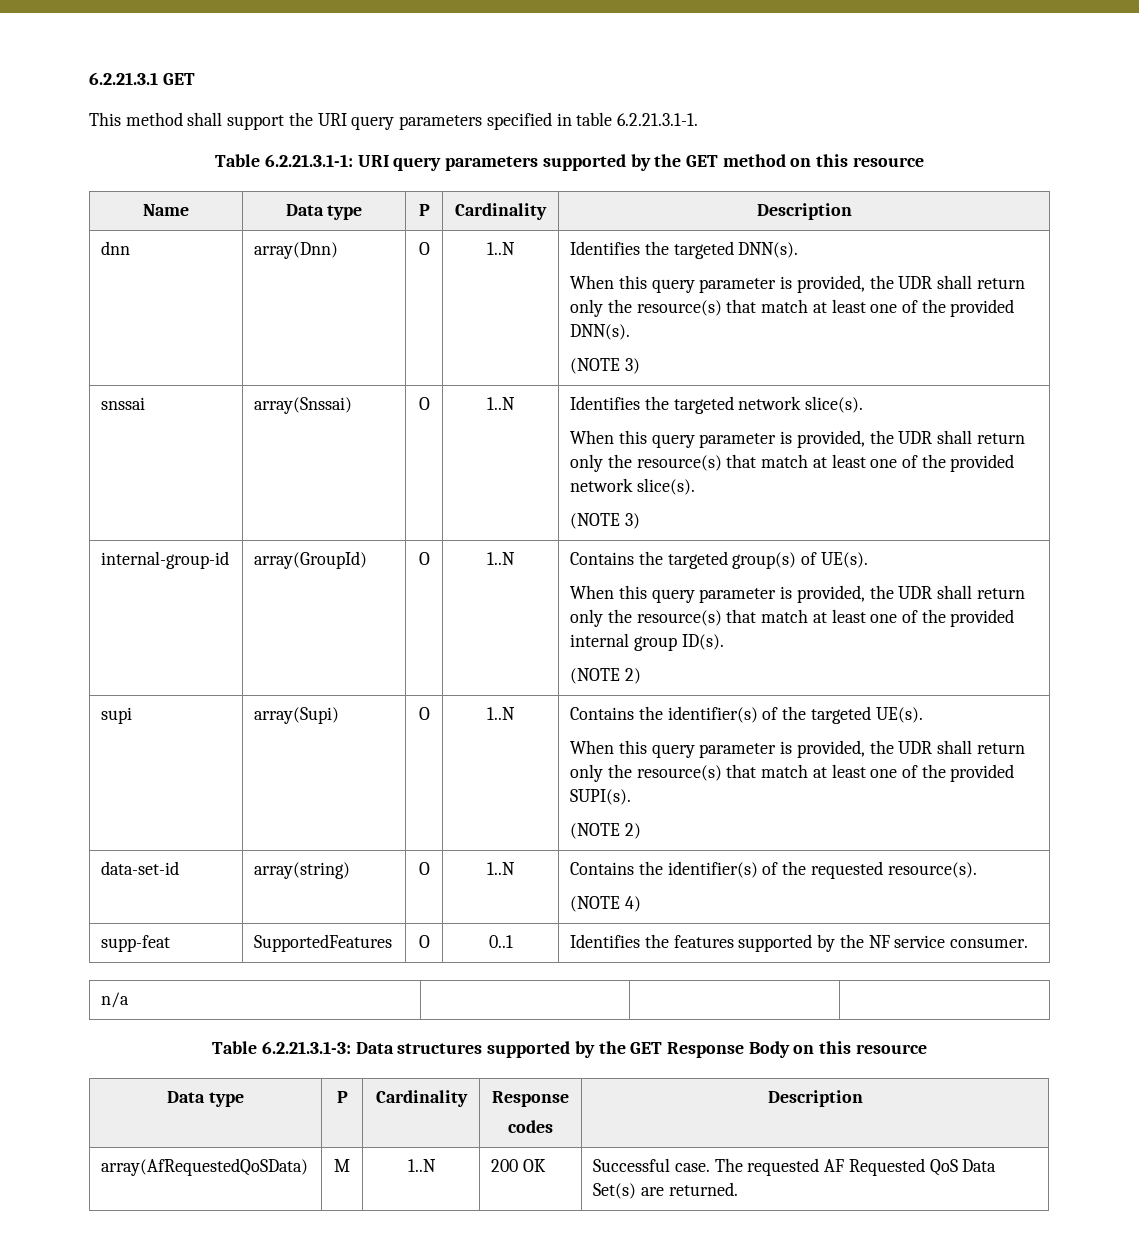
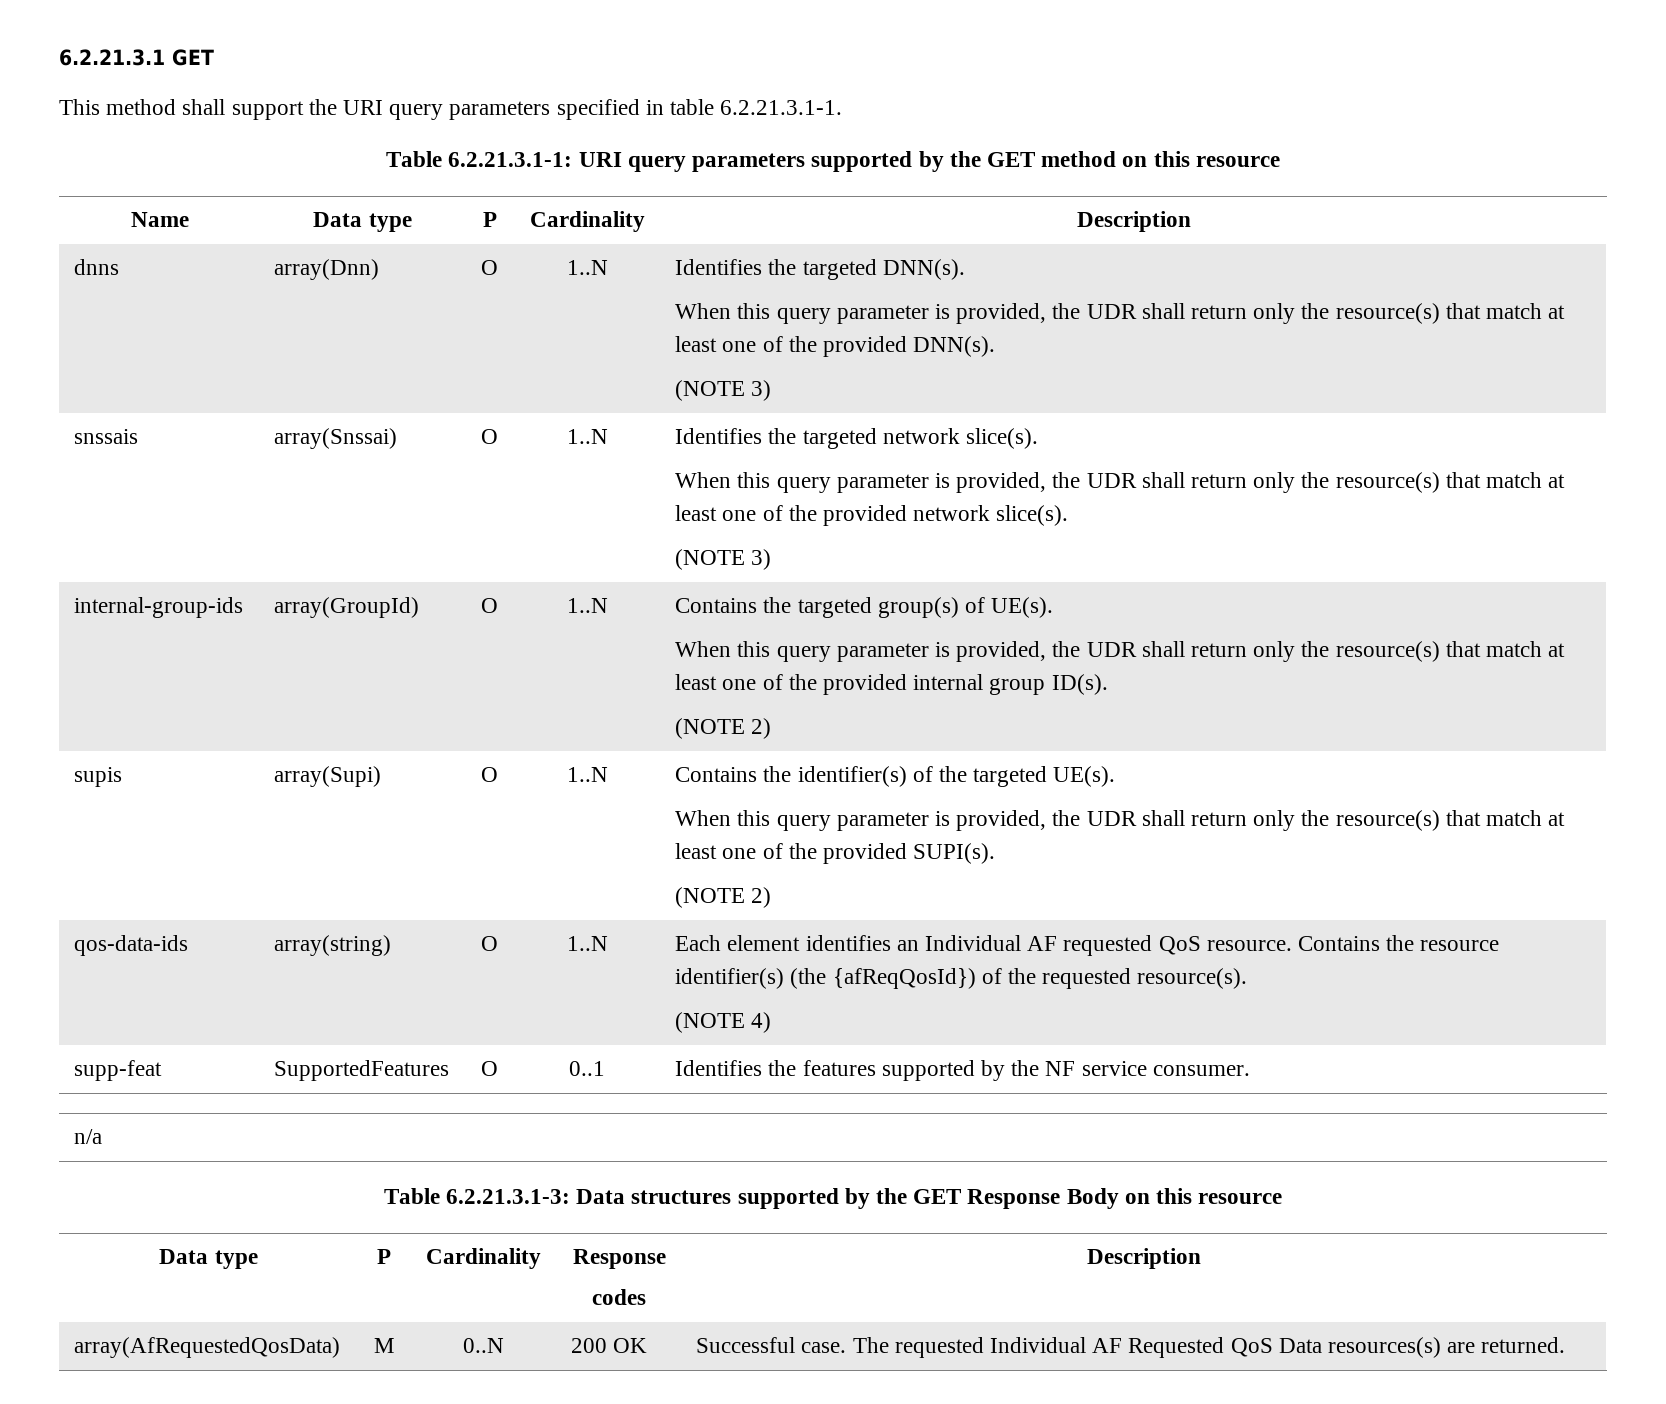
- dnn | array(Dnn) | O | 1..N | Identifies the targeted DNN(s).
+ dnns | array(Dnn) | O | 1..N | Identifies the targeted DNN(s).
- snssai | array(Snssai) | O | 1..N | Identifies the targeted network slice(s).
+ snssais | array(Snssai) | O | 1..N | Identifies the targeted network slice(s).
- internal-group-id | array(GroupId) | O | 1..N | Contains the targeted group(s) of UE(s).
+ internal-group-ids | array(GroupId) | O | 1..N | Contains the targeted group(s) of UE(s).
- supi | array(Supi) | O | 1..N | Contains the identifier(s) of the targeted UE(s).
+ supis | array(Supi) | O | 1..N | Contains the identifier(s) of the targeted UE(s).
- data-set-id | array(string) | O | 1..N | Contains the identifier(s) of the requested resource(s).
+ qos-data-ids | array(string) | O | 1..N | Each element identifies an Individual AF requested QoS resource. Contains the resource identifier(s) (the {afReqQosId}) of the requested resource(s).
- array(AfRequestedQoSData) | M | 1..N | 200 OK | Successful case. The requested AF Requested QoS Data Set(s) are returned.
+ array(AfRequestedQosData) | M | 0..N | 200 OK | Successful case. The requested Individual AF Requested QoS Data resources(s) are returned.

